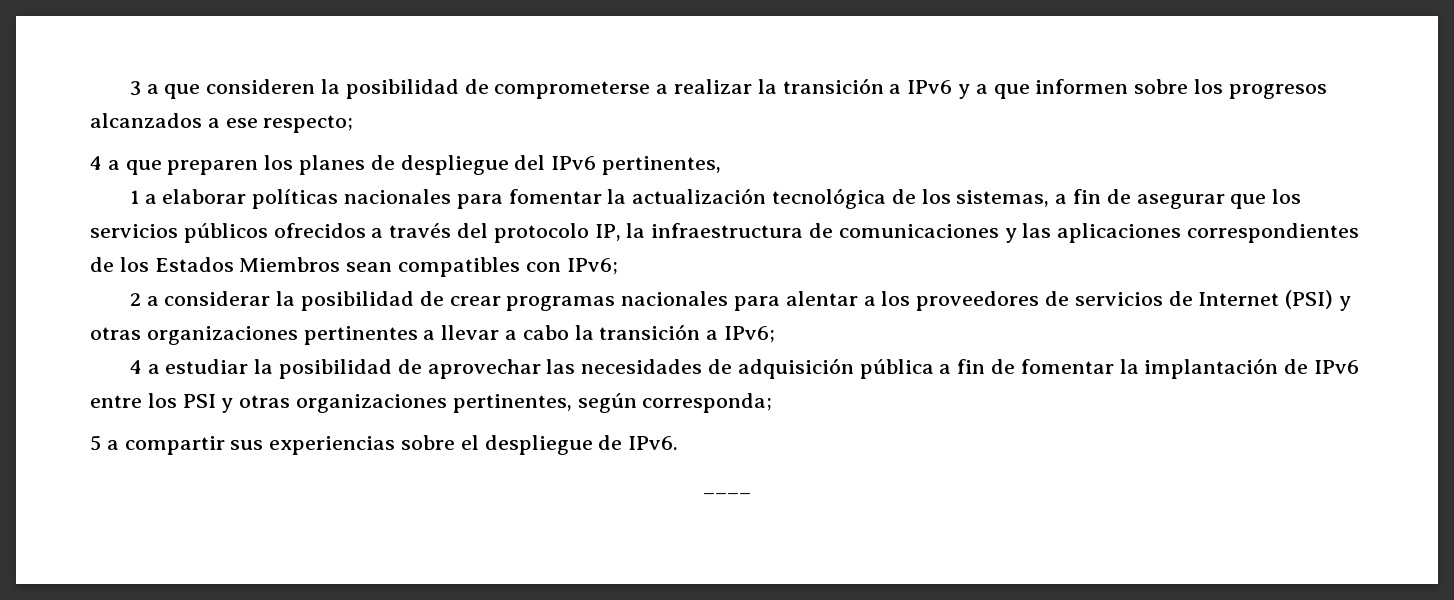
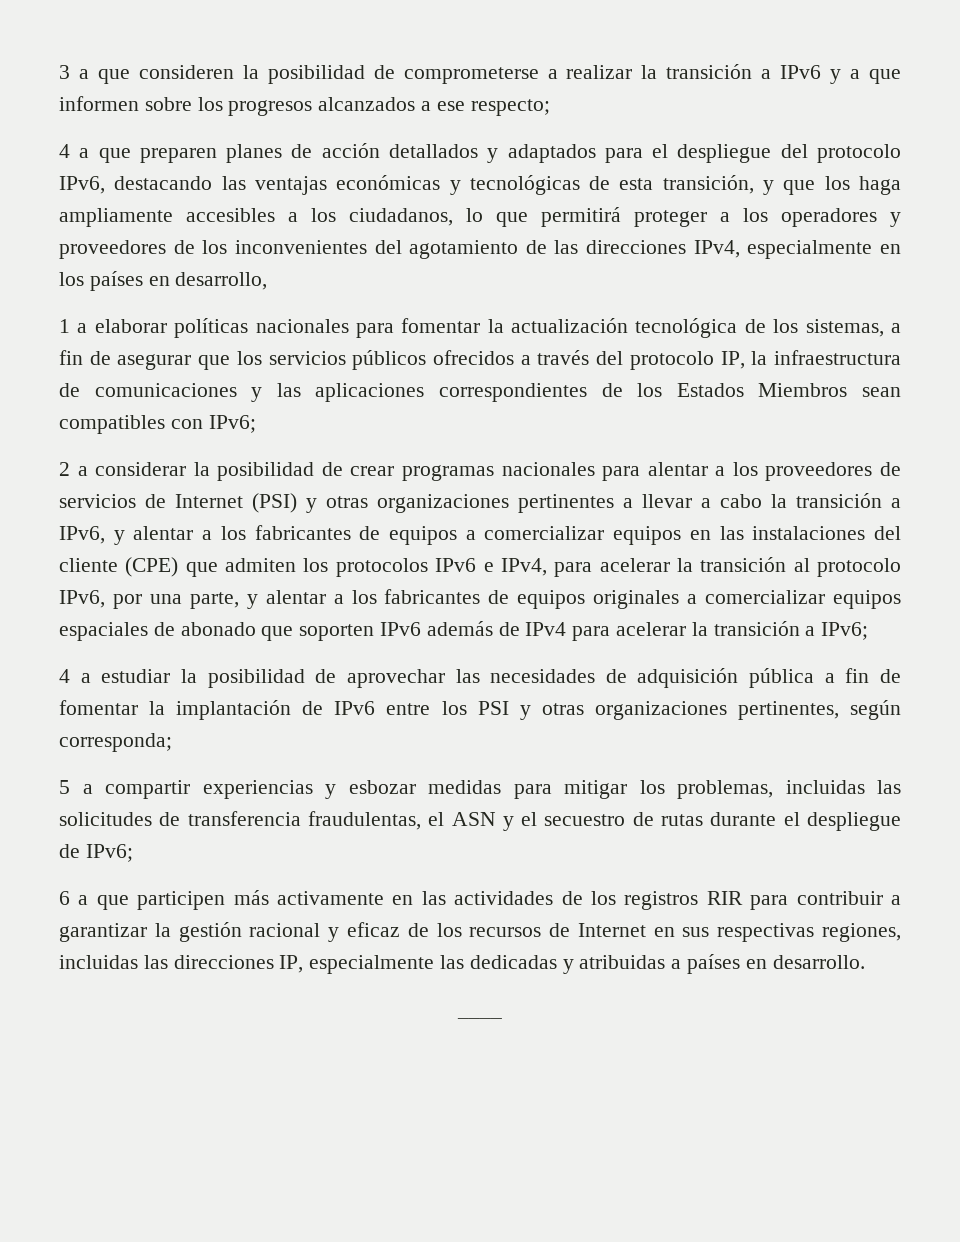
- 4 a que preparen los planes de despliegue del IPv6 pertinentes,
+ 4 a que preparen planes de acción detallados y adaptados para el despliegue del protocolo IPv6, destacando las ventajas económicas y tecnológicas de esta transición, y que los haga ampliamente accesibles a los ciudadanos, lo que permitirá proteger a los operadores y proveedores de los inconvenientes del agotamiento de las direcciones IPv4, especialmente en los países en desarrollo,
- 2 a considerar la posibilidad de crear programas nacionales para alentar a los proveedores de servicios de Internet (PSI) y otras organizaciones pertinentes a llevar a cabo la transición a IPv6;
+ 2 a considerar la posibilidad de crear programas nacionales para alentar a los proveedores de servicios de Internet (PSI) y otras organizaciones pertinentes a llevar a cabo la transición a IPv6, y alentar a los fabricantes de equipos a comercializar equipos en las instalaciones del cliente (CPE) que admiten los protocolos IPv6 e IPv4, para acelerar la transición al protocolo IPv6, por una parte, y alentar a los fabricantes de equipos originales a comercializar equipos espaciales de abonado que soporten IPv6 además de IPv4 para acelerar la transición a IPv6;
- 5 a compartir sus experiencias sobre el despliegue de IPv6.
+ 5 a compartir experiencias y esbozar medidas para mitigar los problemas, incluidas las solicitudes de transferencia fraudulentas, el ASN y el secuestro de rutas durante el despliegue de IPv6;
+ 6 a que participen más activamente en las actividades de los registros RIR para contribuir a garantizar la gestión racional y eficaz de los recursos de Internet en sus respectivas regiones, incluidas las direcciones IP, especialmente las dedicadas y atribuidas a países en desarrollo.

